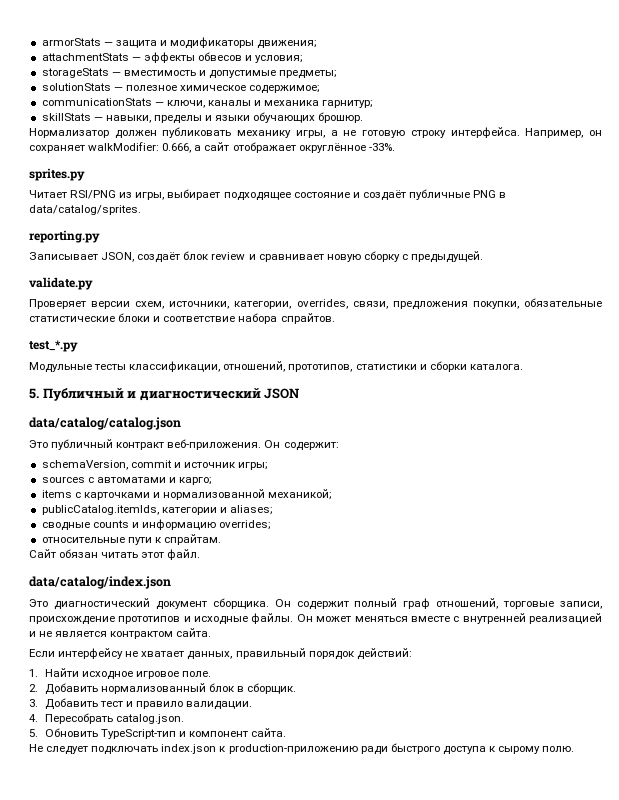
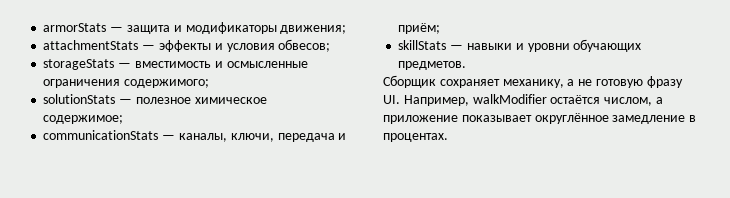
- attachmentStats — эффекты обвесов и условия;
+ attachmentStats — эффекты и условия обвесов;
- storageStats — вместимость и допустимые предметы;
+ storageStats — вместимость и осмысленные ограничения содержимого;
- communicationStats — ключи, каналы и механика гарнитур;
- skillStats — навыки, пределы и языки обучающих брошюр.
- Нормализатор должен публиковать механику игры, а не готовую строку интерфейса. Например, он сохраняет walkModifier: 0.666, а сайт отображает округлённое -33%.
- sprites.py
- Читает RSI/PNG из игры, выбирает подходящее состояние и создаёт публичные PNG в data/catalog/sprites.
- reporting.py
- Записывает JSON, создаёт блок review и сравнивает новую сборку с предыдущей.
- validate.py
- Проверяет версии схем, источники, категории, overrides, связи, предложения покупки, обязательные статистические блоки и соответствие набора спрайтов.
- test_*.py
- Модульные тесты классификации, отношений, прототипов, статистики и сборки каталога.
- 5. Публичный и диагностический JSON
- data/catalog/catalog.json
- Это публичный контракт веб-приложения. Он содержит:
- schemaVersion, commit и источник игры;
- sources с автоматами и карго;
- items с карточками и нормализованной механикой;
- publicCatalog.itemIds, категории и aliases;
- сводные counts и информацию overrides;
- относительные пути к спрайтам.
- Сайт обязан читать этот файл.
- data/catalog/index.json
- Это диагностический документ сборщика. Он содержит полный граф отношений, торговые записи, происхождение прототипов и исходные файлы. Он может меняться вместе с внутренней реализацией и не является контрактом сайта.
- Если интерфейсу не хватает данных, правильный порядок действий:
- 1. Найти исходное игровое поле.
- 2. Добавить нормализованный блок в сборщик.
- 3. Добавить тест и правило валидации.
- 4. Пересобрать catalog.json.
- 5. Обновить TypeScript-тип и компонент сайта.
- Не следует подключать index.json к production-приложению ради быстрого доступа к сырому полю.
+ communicationStats — каналы, ключи, передача и приём;
+ skillStats — навыки и уровни обучающих предметов.
+ Сборщик сохраняет механику, а не готовую фразу UI. Например, walkModifier остаётся числом, а приложение показывает округлённое замедление в процентах.

